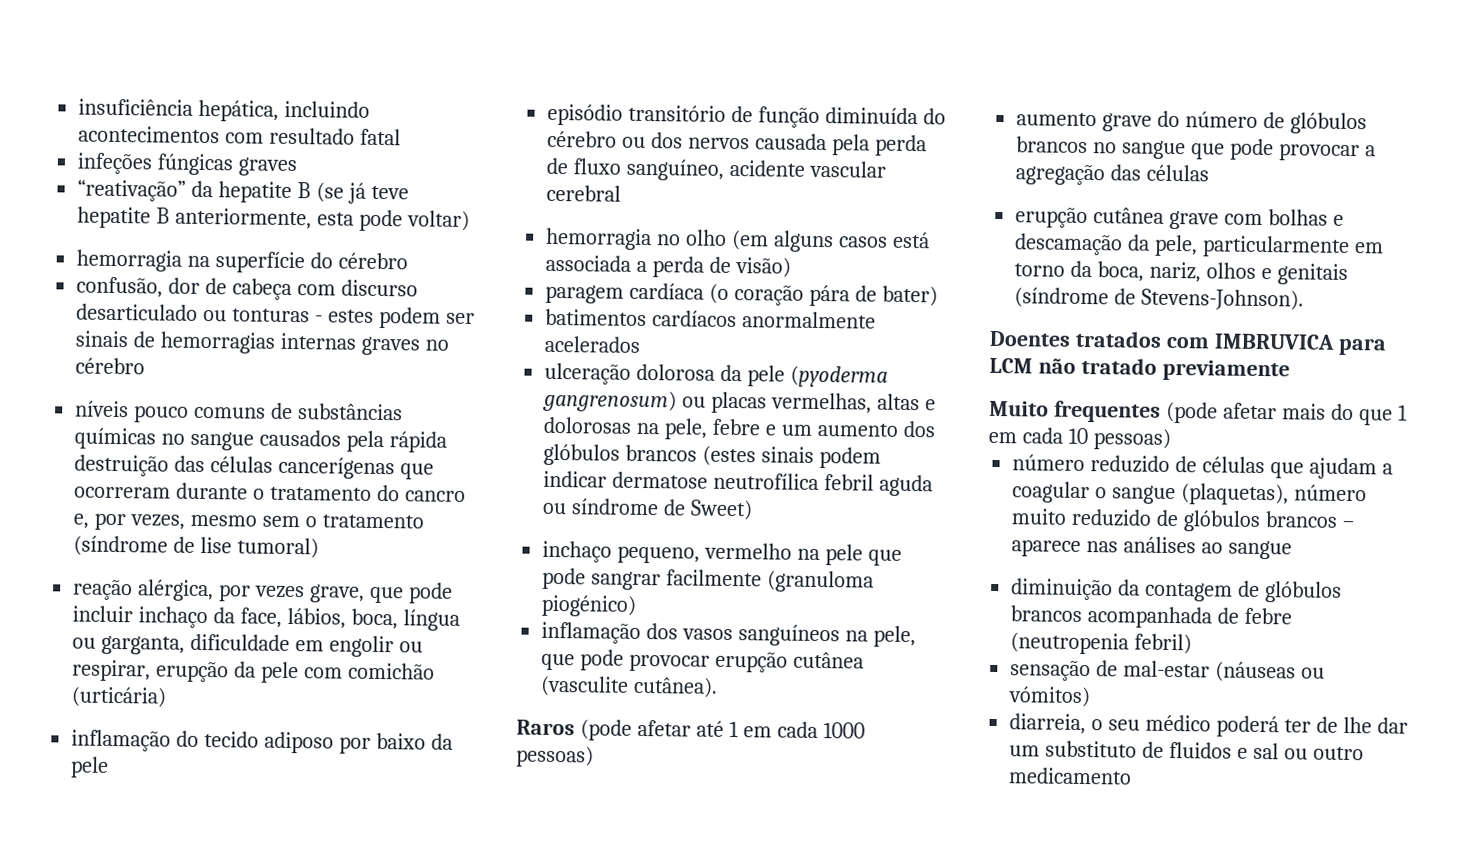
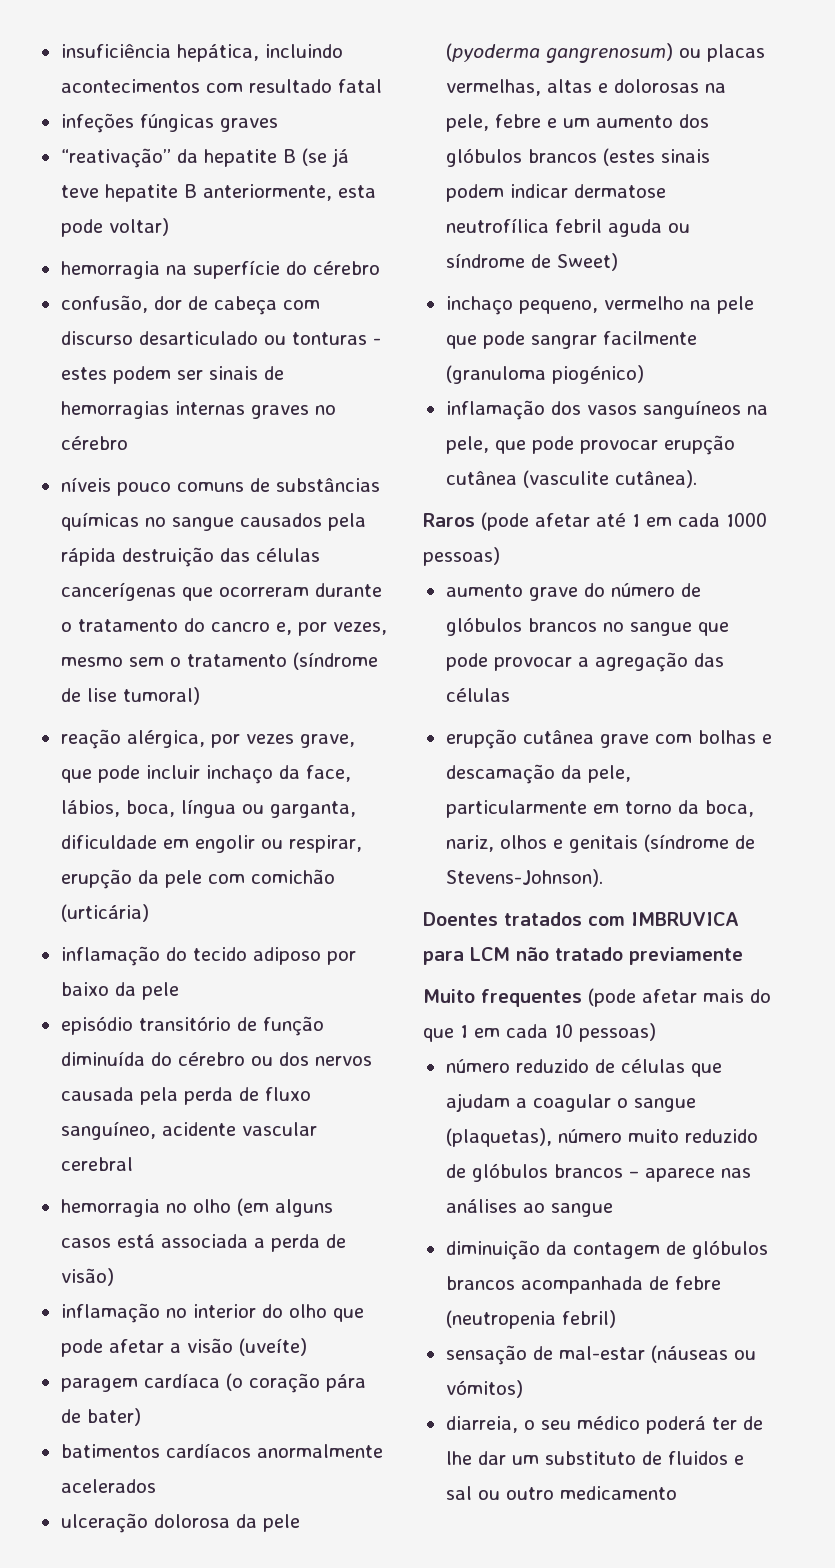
+ inflamação no interior do olho que pode afetar a visão (uveíte)

